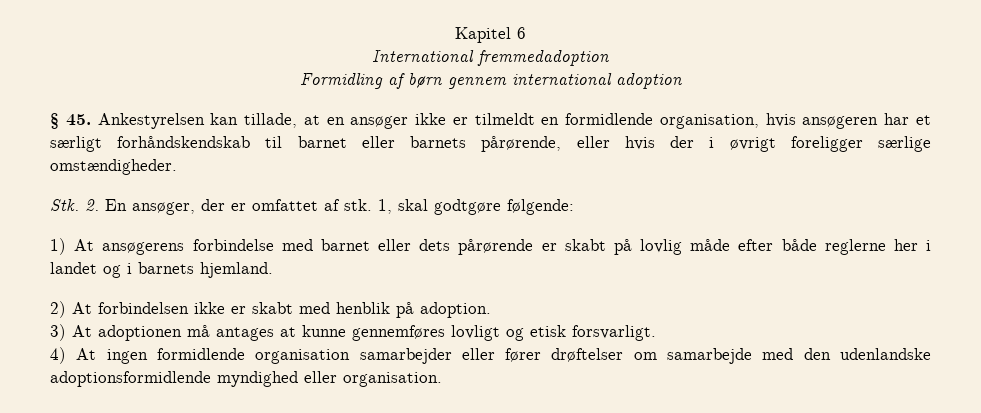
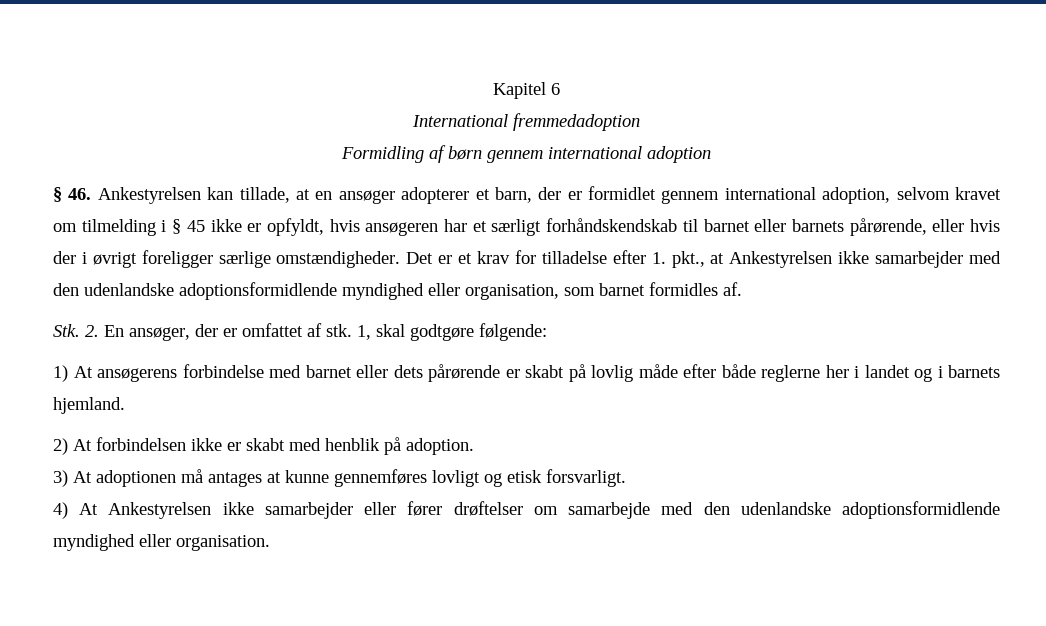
- § 45. Ankestyrelsen kan tillade, at en ansøger ikke er tilmeldt en formidlende organisation, hvis ansøgeren har et særligt forhåndskendskab til barnet eller barnets pårørende, eller hvis der i øvrigt foreligger særlige omstændigheder.
+ § 46. Ankestyrelsen kan tillade, at en ansøger adopterer et barn, der er formidlet gennem international adoption, selvom kravet om tilmelding i § 45 ikke er opfyldt, hvis ansøgeren har et særligt forhåndskendskab til barnet eller barnets pårørende, eller hvis der i øvrigt foreligger særlige omstændigheder. Det er et krav for tilladelse efter 1. pkt., at Ankestyrelsen ikke samarbejder med den udenlandske adoptionsformidlende myndighed eller organisation, som barnet formidles af.
- 4) At ingen formidlende organisation samarbejder eller fører drøftelser om samarbejde med den udenlandske adoptionsformidlende myndighed eller organisation.
+ 4) At Ankestyrelsen ikke samarbejder eller fører drøftelser om samarbejde med den udenlandske adoptionsformidlende myndighed eller organisation.

